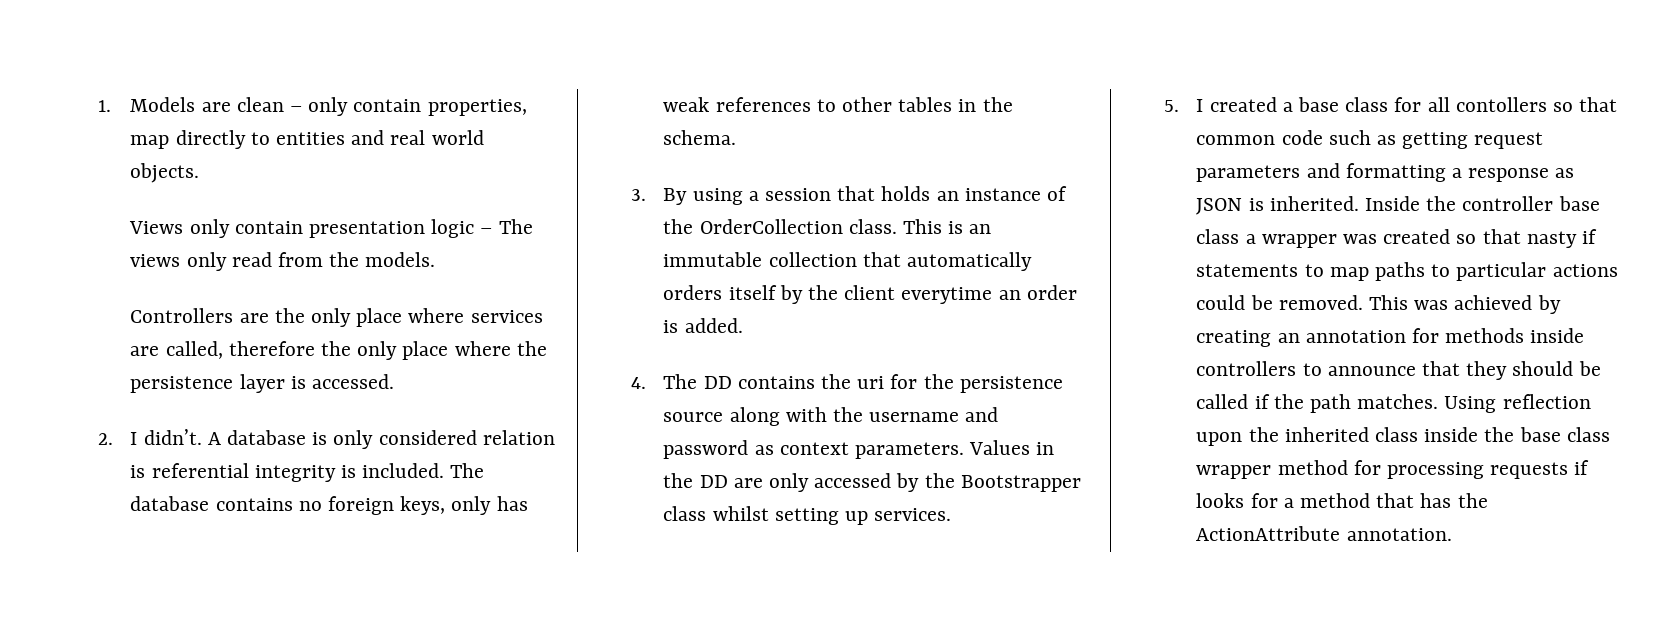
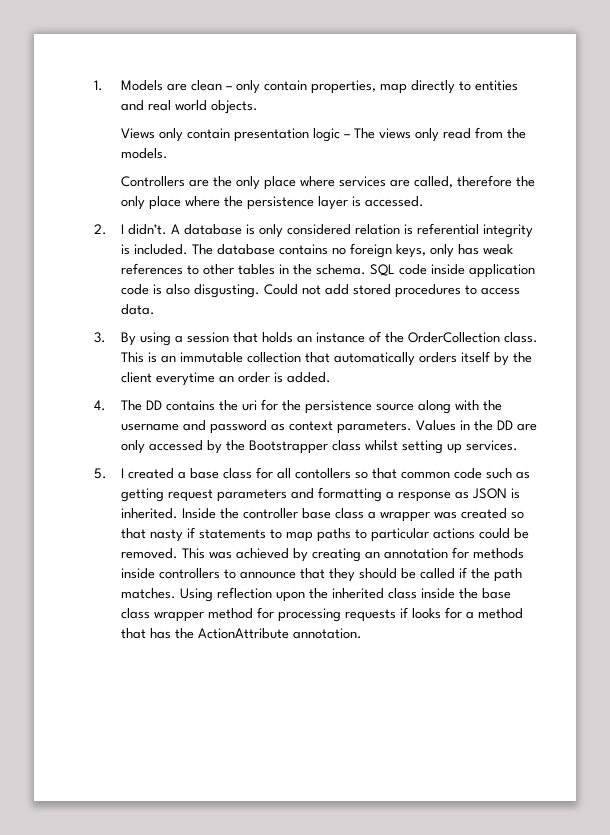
+ SQL code inside application code is also disgusting. Could not add stored procedures to access data.

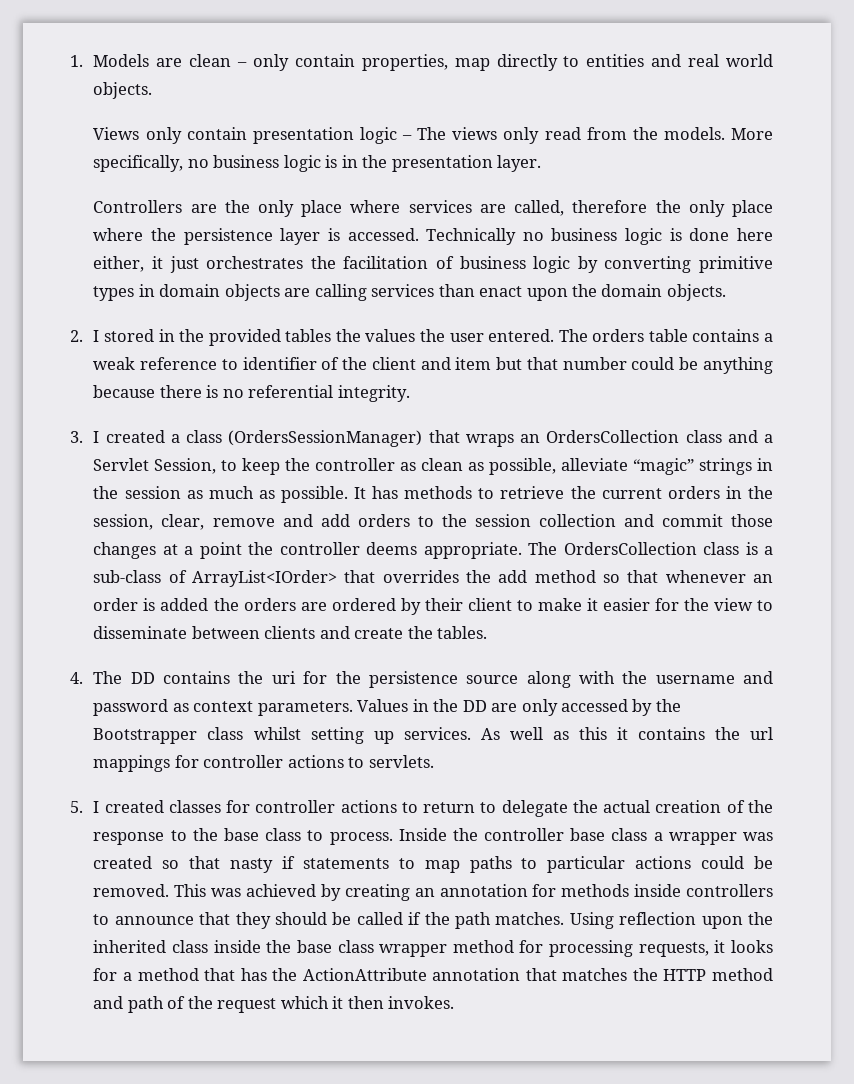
+ More specifically, no business logic is in the presentation layer.
- Controllers are the only place where services are called, therefore the only place where the persistence layer is accessed.
- 2. I didn’t. A database is only considered relation is referential integrity is included. The database contains no foreign keys, only has weak references to other tables in the schema. SQL code inside application code is also disgusting. Could not add stored procedures to access data.
- 3. By using a session that holds an instance of the OrderCollection class. This is an immutable collection that automatically orders itself by the client everytime an order is added.
+ Controllers are the only place where services are called, therefore the only place where the persistence layer is accessed. Technically no business logic is done here either, it just orchestrates the facilitation of business logic by converting primitive types in domain objects are calling services than enact upon the domain objects.
+ 2. I stored in the provided tables the values the user entered. The orders table contains a weak reference to identifier of the client and item but that number could be anything because there is no referential integrity.
+ 3. I created a class (OrdersSessionManager) that wraps an OrdersCollection class and a Servlet Session, to keep the controller as clean as possible, alleviate “magic” strings in the session as much as possible. It has methods to retrieve the current orders in the session, clear, remove and add orders to the session collection and commit those changes at a point the controller deems appropriate. The OrdersCollection class is a sub-class of ArrayList<IOrder> that overrides the add method so that whenever an order is added the orders are ordered by their client to make it easier for the view to disseminate between clients and create the tables.
- Values in the DD are only accessed by the Bootstrapper class whilst setting up services.
- 5. I created a base class for all contollers so that common code such as getting request parameters and formatting a response as JSON is inherited.
+ Values in the DD are only accessed by the Bootstrapper class whilst setting up services. As well as this it contains the url mappings for controller actions to servlets.
+ 5. I created classes for controller actions to return to delegate the actual creation of the response to the base class to process.
- Using reflection upon the inherited class inside the base class wrapper method for processing requests if looks for a method that has the ActionAttribute annotation.
+ Using reflection upon the inherited class inside the base class wrapper method for processing requests, it looks for a method that has the ActionAttribute annotation that matches the HTTP method and path of the request which it then invokes.

